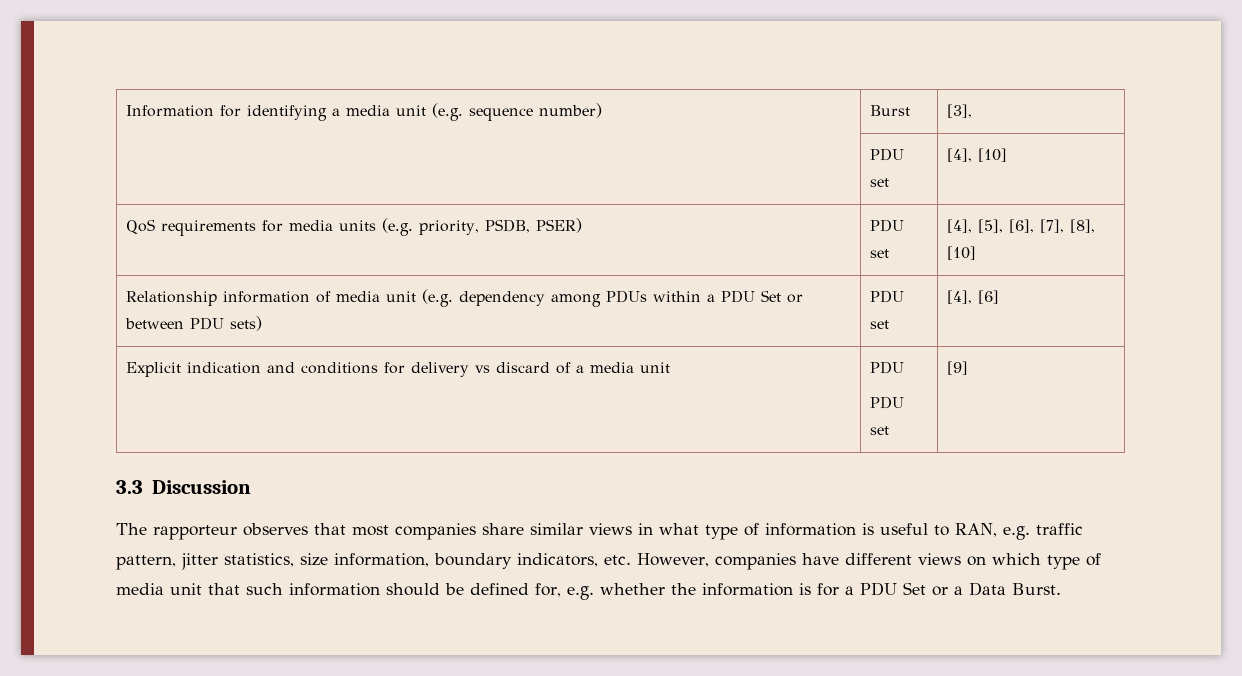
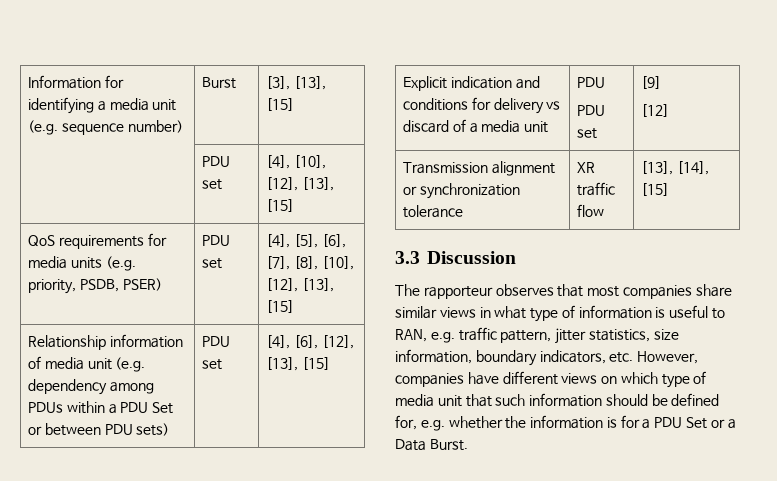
- Information for identifying a media unit (e.g. sequence number) | Burst | [3],
- | PDU set | [4], [10]
+ Information for identifying a media unit (e.g. sequence number) | Burst | [3], [13], [15]
+ | PDU set | [4], [10], [12], [13], [15]
- QoS requirements for media units (e.g. priority, PSDB, PSER) | PDU set | [4], [5], [6], [7], [8], [10]
+ QoS requirements for media units (e.g. priority, PSDB, PSER) | PDU set | [4], [5], [6], [7], [8], [10], [12], [13], [15]
- Relationship information of media unit (e.g. dependency among PDUs within a PDU Set or between PDU sets) | PDU set | [4], [6]
+ Relationship information of media unit (e.g. dependency among PDUs within a PDU Set or between PDU sets) | PDU set | [4], [6], [12], [13], [15]
  Explicit indication and conditions for delivery vs discard of a media unit | PDU
  PDU set | [9]
+ [12]
+ Transmission alignment or synchronization tolerance | XR traffic flow | [13], [14], [15]

